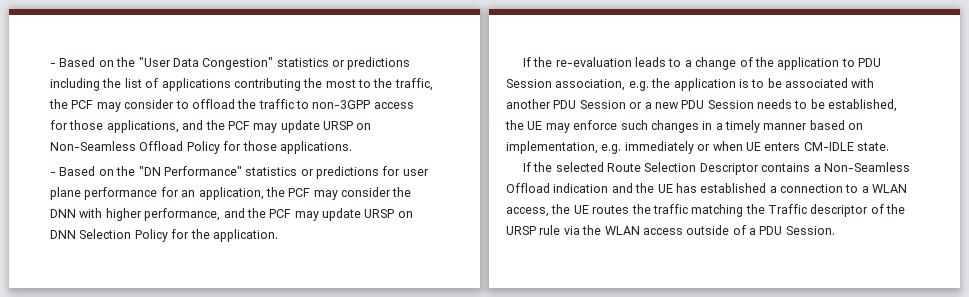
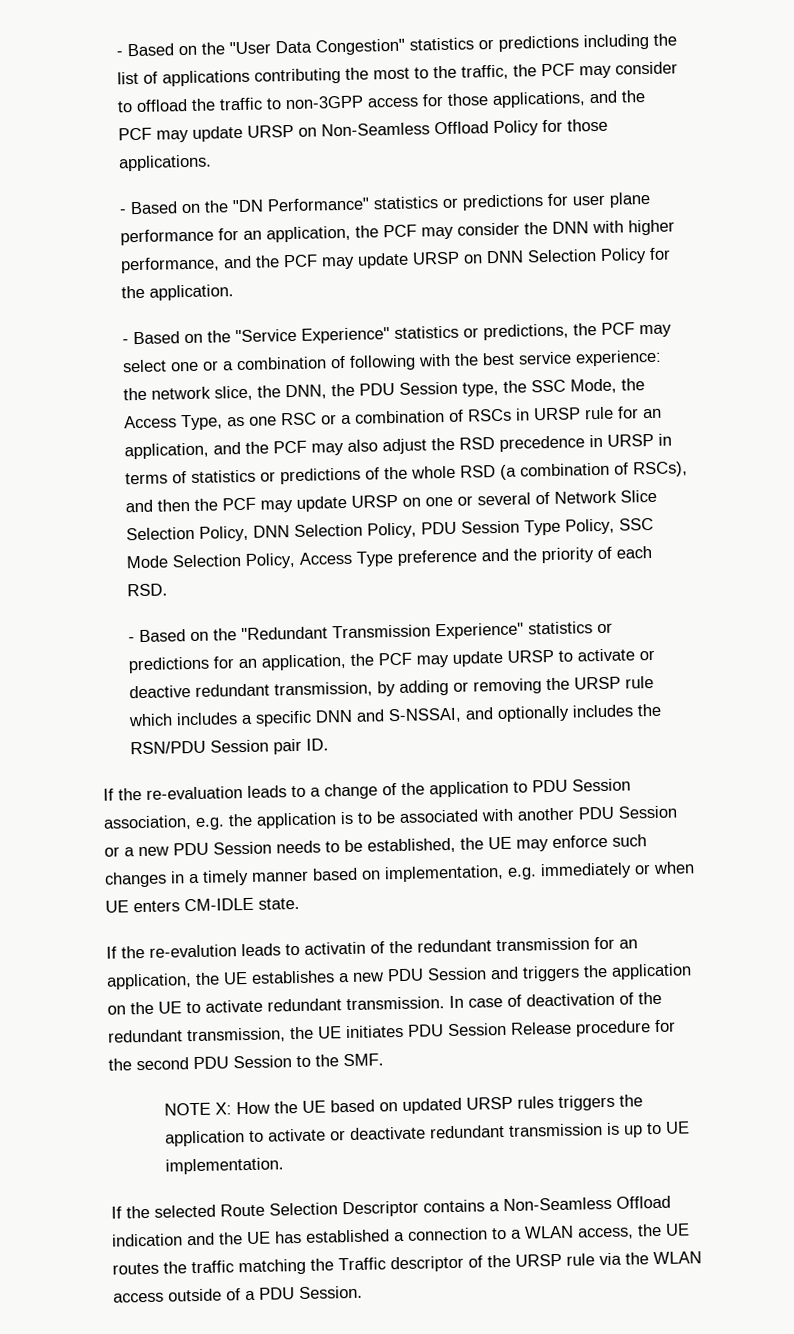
+ - Based on the "Service Experience" statistics or predictions, the PCF may select one or a combination of following with the best service experience: the network slice, the DNN, the PDU Session type, the SSC Mode, the Access Type, as one RSC or a combination of RSCs in URSP rule for an application, and the PCF may also adjust the RSD precedence in URSP in terms of statistics or predictions of the whole RSD (a combination of RSCs), and then the PCF may update URSP on one or several of Network Slice Selection Policy, DNN Selection Policy, PDU Session Type Policy, SSC Mode Selection Policy, Access Type preference and the priority of each RSD.
+ - Based on the "Redundant Transmission Experience" statistics or predictions for an application, the PCF may update URSP to activate or deactive redundant transmission, by adding or removing the URSP rule which includes a specific DNN and S-NSSAI, and optionally includes the RSN/PDU Session pair ID.
+ If the re-evalution leads to activatin of the redundant transmission for an application, the UE establishes a new PDU Session and triggers the application on the UE to activate redundant transmission. In case of deactivation of the redundant transmission, the UE initiates PDU Session Release procedure for the second PDU Session to the SMF.
+ NOTE X: How the UE based on updated URSP rules triggers the application to activate or deactivate redundant transmission is up to UE implementation.

